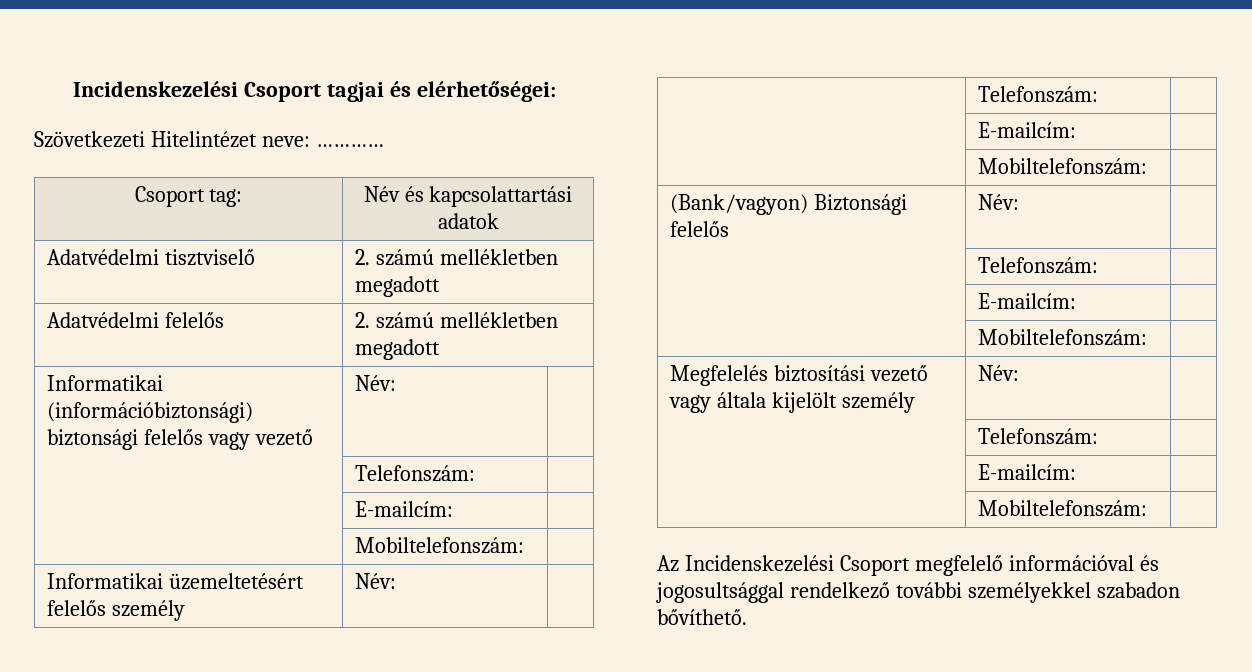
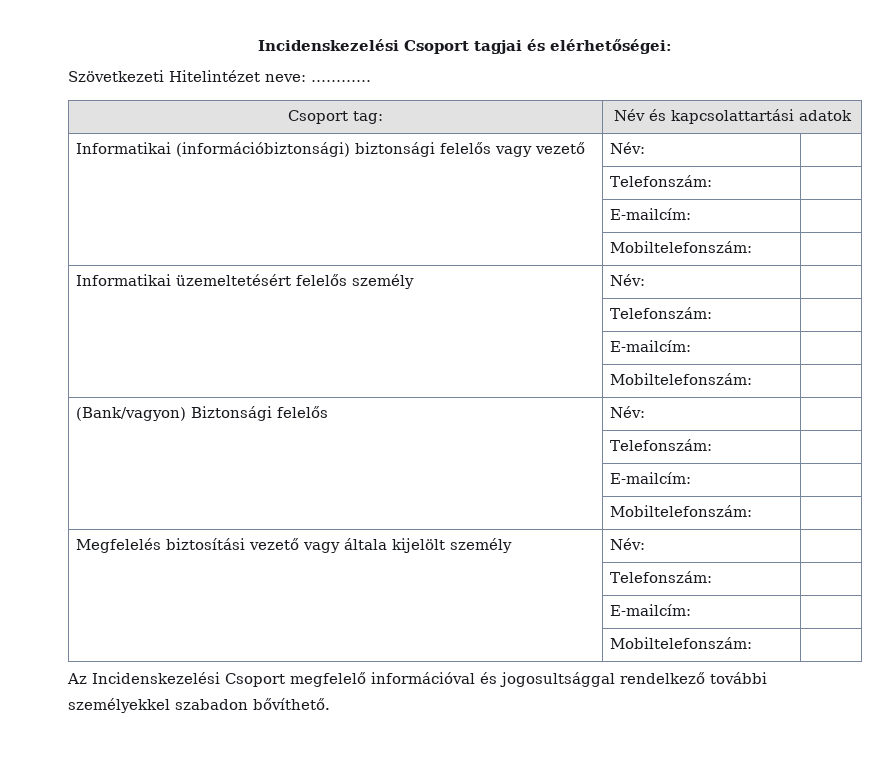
- Adatvédelmi tisztviselő | 2. számú mellékletben megadott
- Adatvédelmi felelős | 2. számú mellékletben megadott

